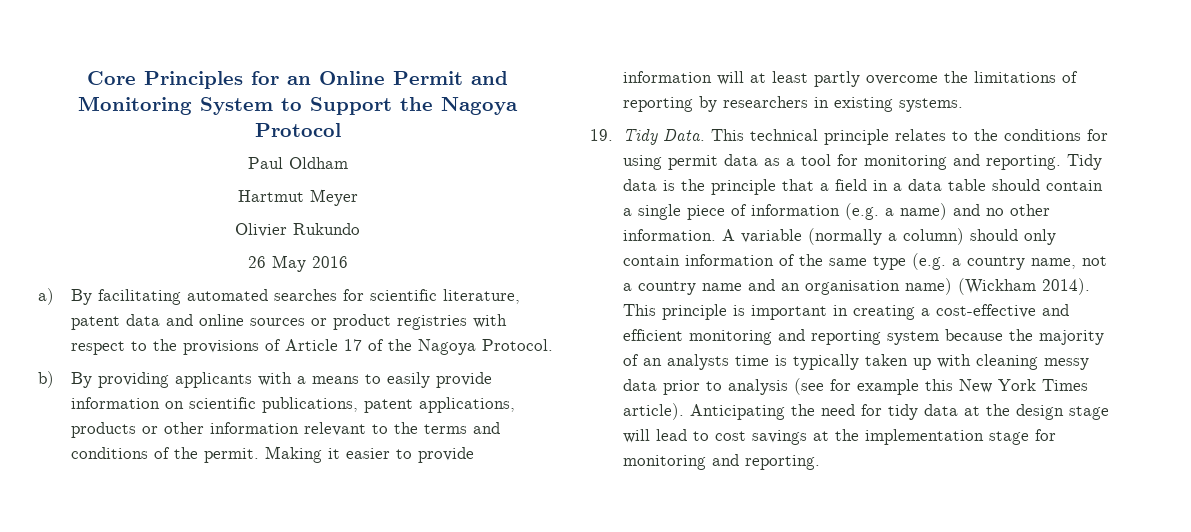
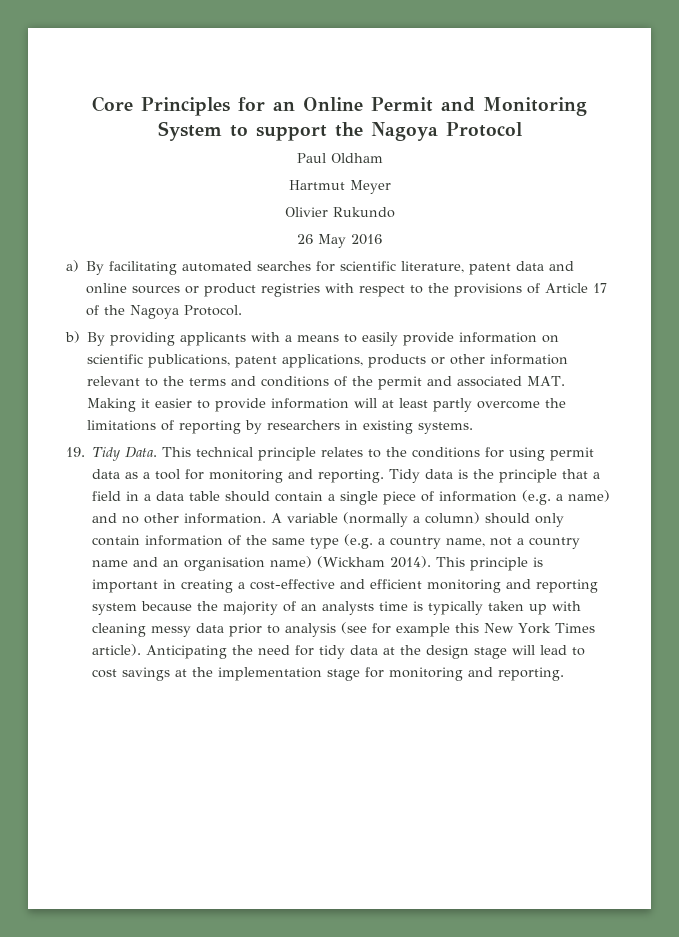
- Core Principles for an Online Permit and Monitoring System to Support the Nagoya Protocol
+ Core Principles for an Online Permit and Monitoring System to support the Nagoya Protocol
- b) By providing applicants with a means to easily provide information on scientific publications, patent applications, products or other information relevant to the terms and conditions of the permit. Making it easier to provide information will at least partly overcome the limitations of reporting by researchers in existing systems.
+ b) By providing applicants with a means to easily provide information on scientific publications, patent applications, products or other information relevant to the terms and conditions of the permit and associated MAT. Making it easier to provide information will at least partly overcome the limitations of reporting by researchers in existing systems.

